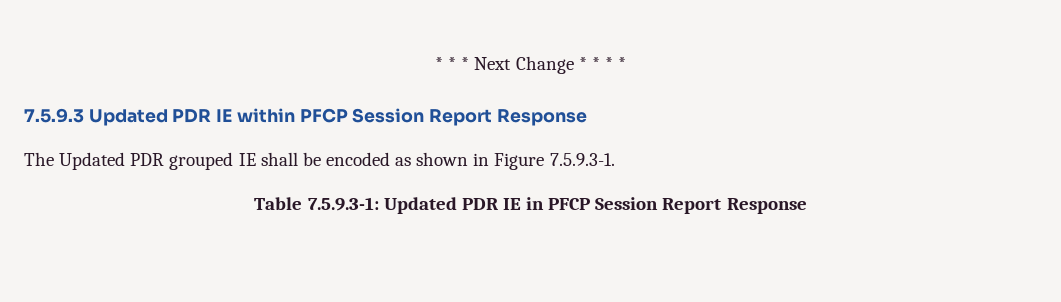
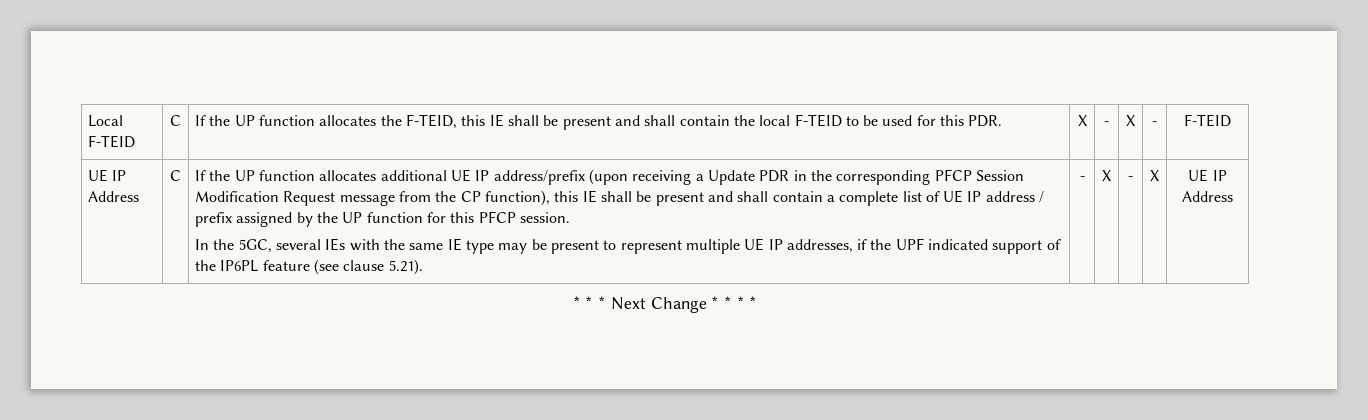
+ Local F-TEID | C | If the UP function allocates the F-TEID, this IE shall be present and shall contain the local F-TEID to be used for this PDR. | X | - | X | - | F-TEID
+ UE IP Address | C | If the UP function allocates additional UE IP address/prefix (upon receiving a Update PDR in the corresponding PFCP Session Modification Request message from the CP function), this IE shall be present and shall contain a complete list of UE IP address / prefix assigned by the UP function for this PFCP session.
+ In the 5GC, several IEs with the same IE type may be present to represent multiple UE IP addresses, if the UPF indicated support of the IP6PL feature (see clause 5.21). | - | X | - | X | UE IP Address
- 7.5.9.3 Updated PDR IE within PFCP Session Report Response
- The Updated PDR grouped IE shall be encoded as shown in Figure 7.5.9.3-1.
- Table 7.5.9.3-1: Updated PDR IE in PFCP Session Report Response

